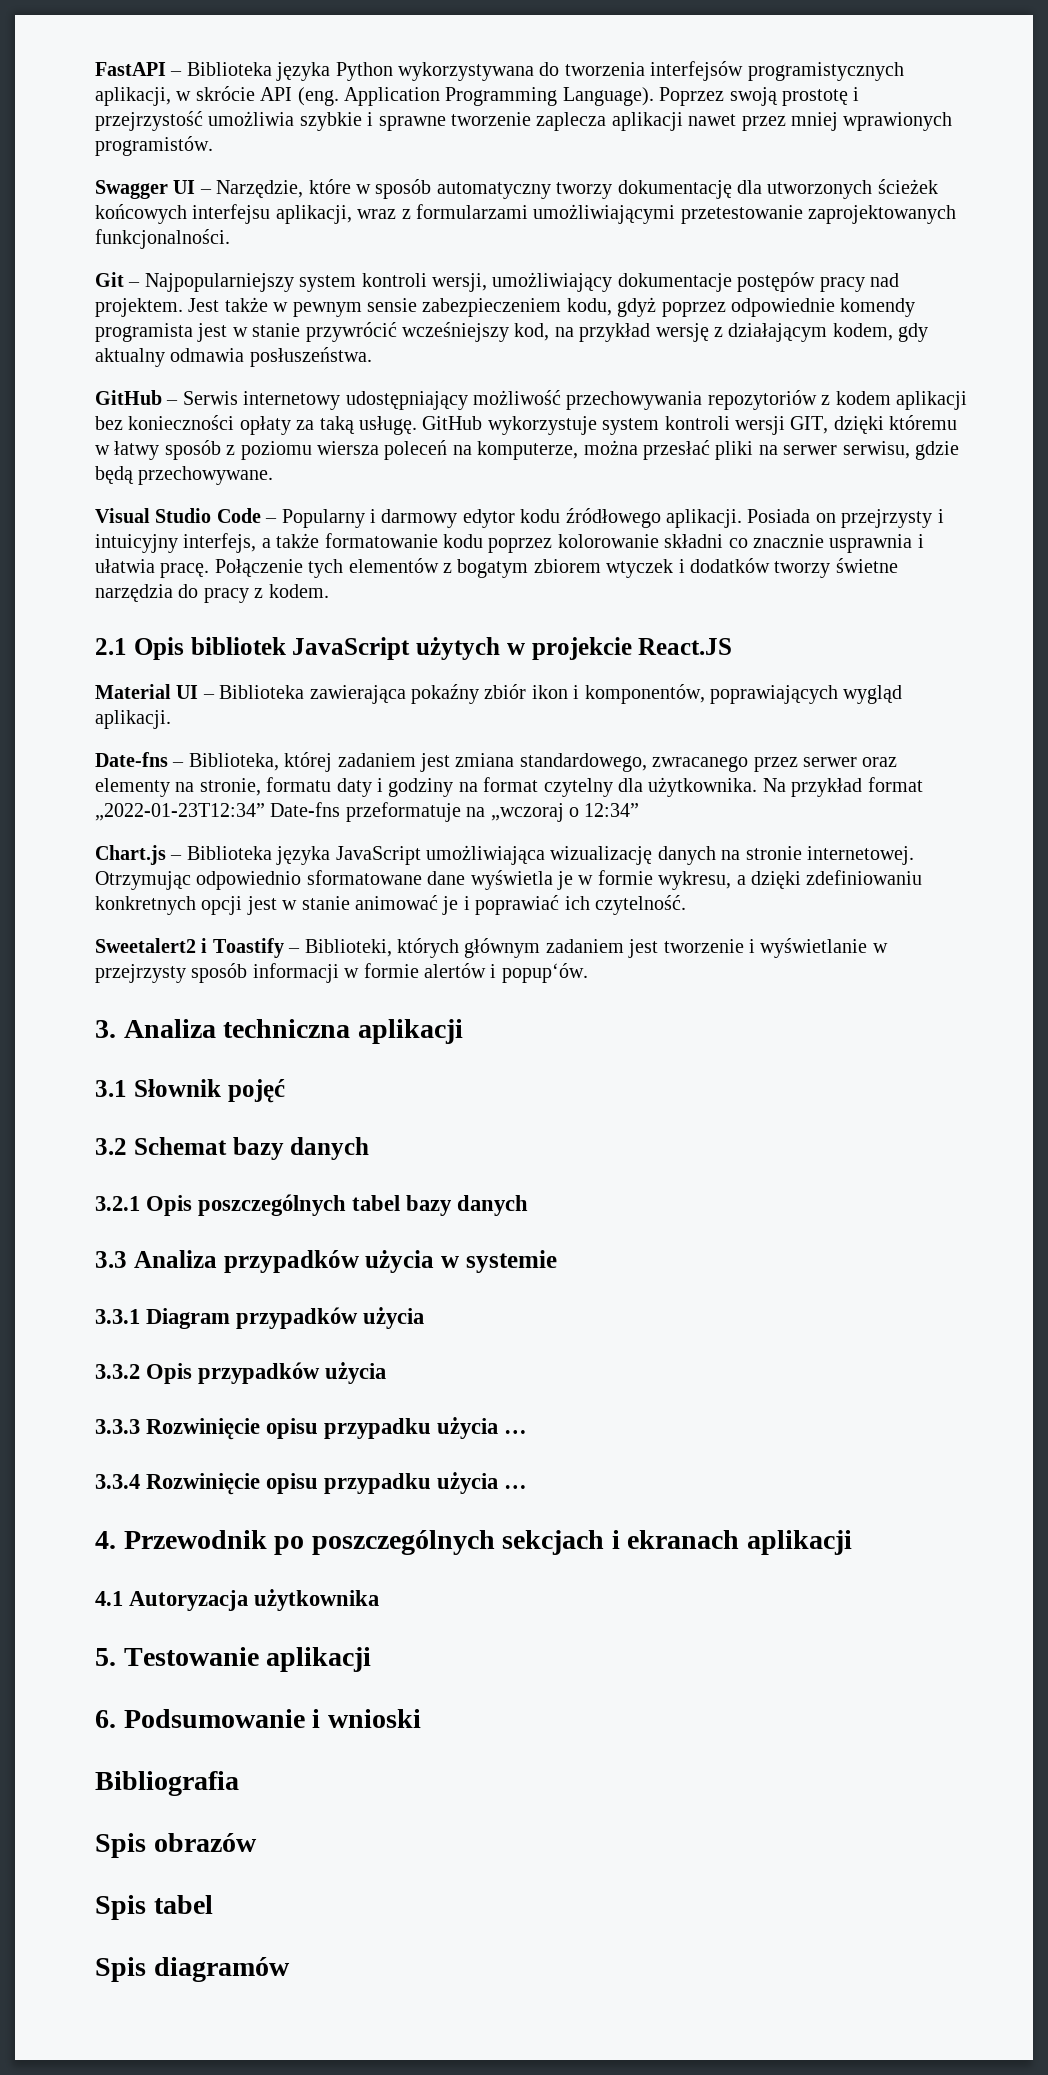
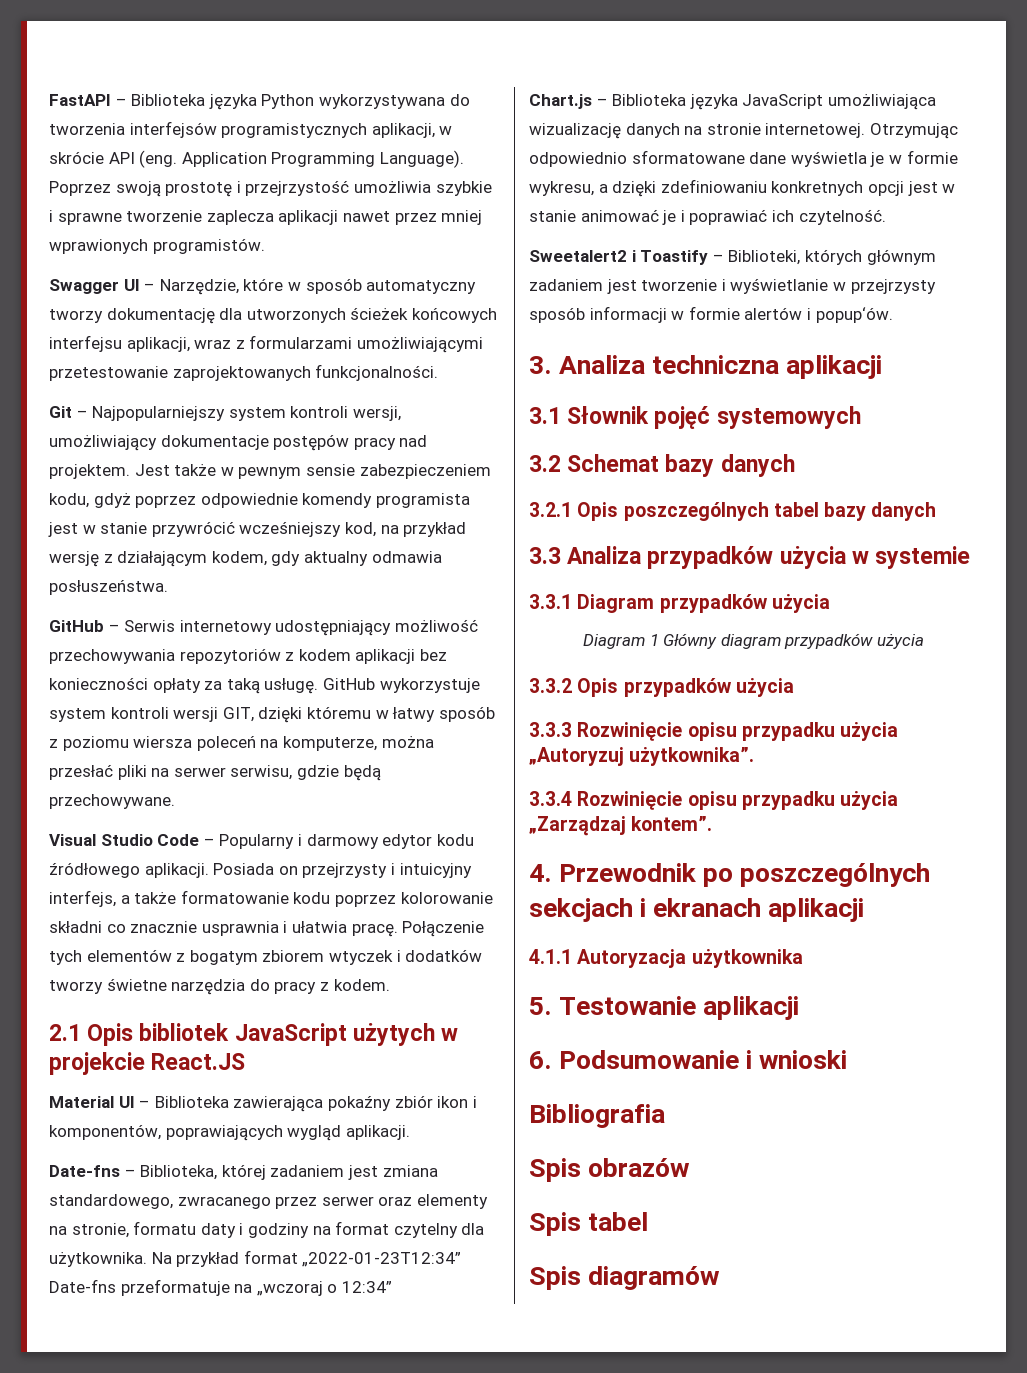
- 3.1 Słownik pojęć
+ 3.1 Słownik pojęć systemowych
+ Diagram 1 Główny diagram przypadków użycia
- 3.3.3 Rozwinięcie opisu przypadku użycia …
+ 3.3.3 Rozwinięcie opisu przypadku użycia „Autoryzuj użytkownika”.
- 3.3.4 Rozwinięcie opisu przypadku użycia …
+ 3.3.4 Rozwinięcie opisu przypadku użycia „Zarządzaj kontem”.
- 4.1 Autoryzacja użytkownika
+ 4.1.1 Autoryzacja użytkownika

